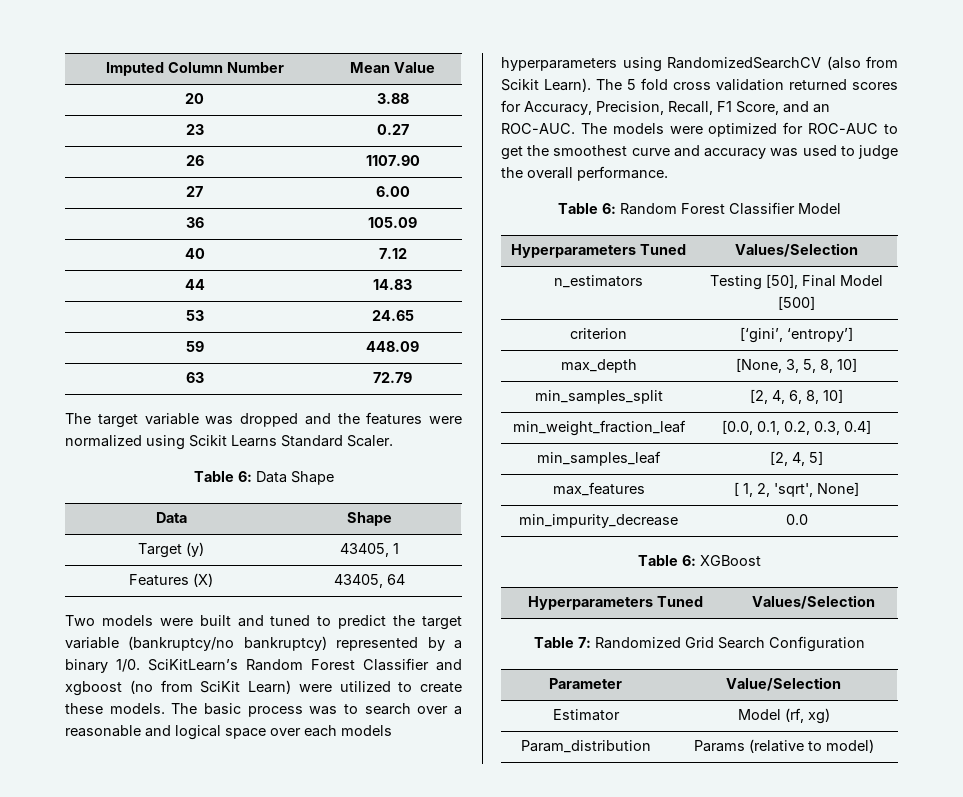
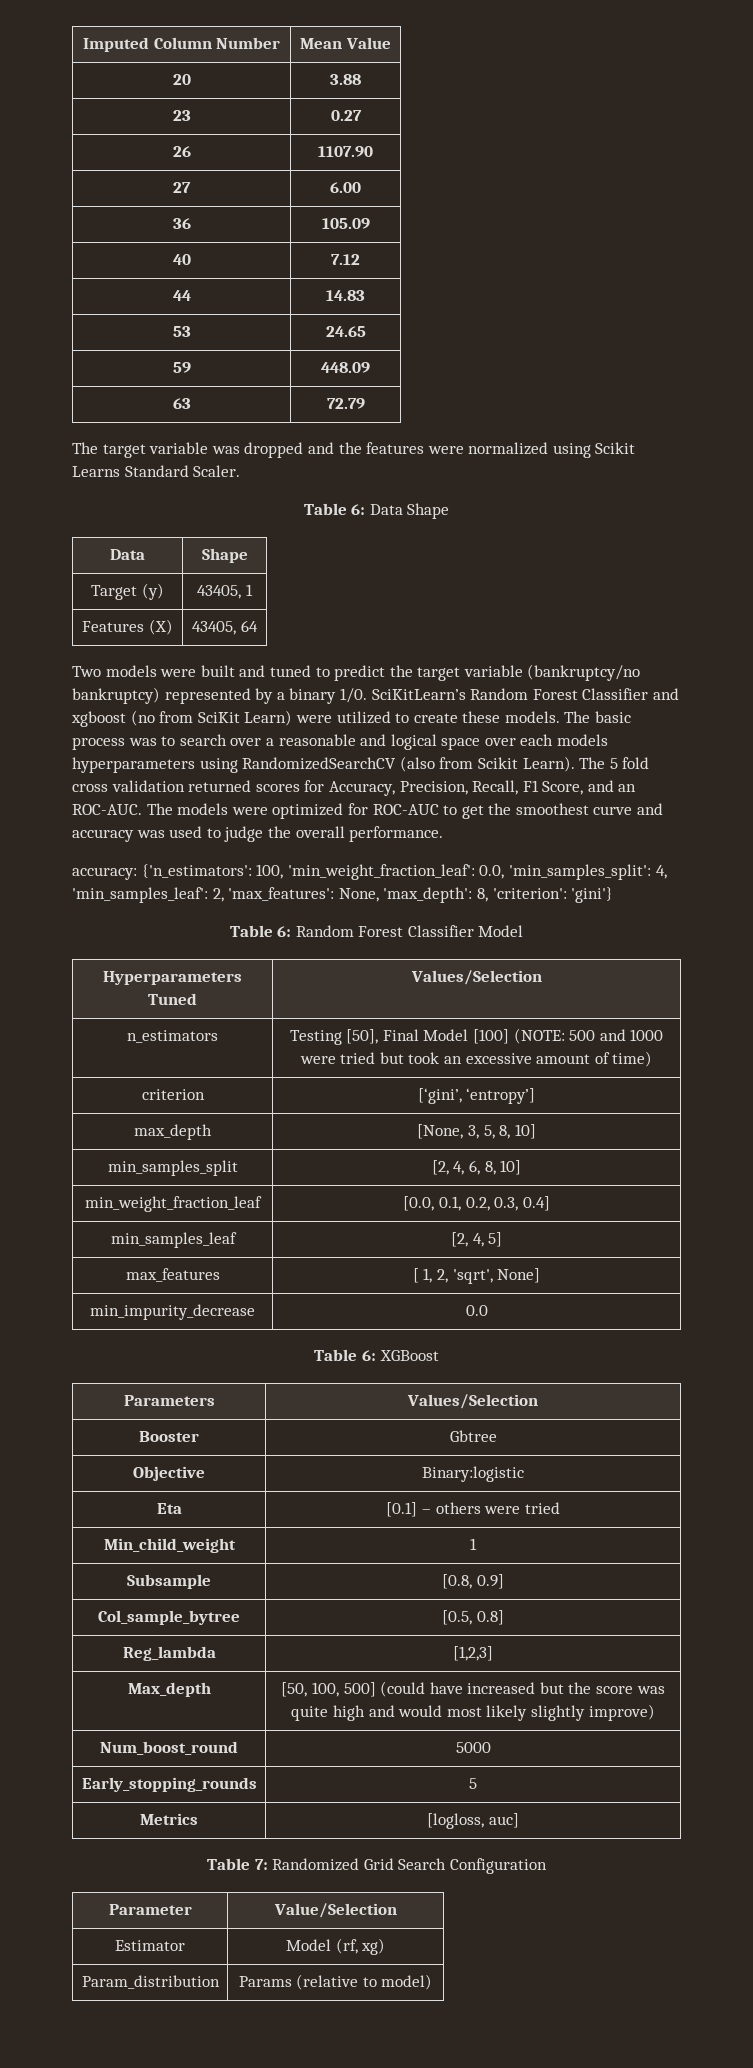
+ accuracy: {'n_estimators': 100, 'min_weight_fraction_leaf': 0.0, 'min_samples_split': 4, 'min_samples_leaf': 2, 'max_features': None, 'max_depth': 8, 'criterion': 'gini'}
- n_estimators | Testing [50], Final Model [500]
+ n_estimators | Testing [50], Final Model [100] (NOTE: 500 and 1000 were tried but took an excessive amount of time)
  Table 6: XGBoost
- Hyperparameters Tuned | Values/Selection
+ Parameters | Values/Selection
+ Booster | Gbtree
+ Objective | Binary:logistic
+ Eta | [0.1] – others were tried
+ Min_child_weight | 1
+ Subsample | [0.8, 0.9]
+ Col_sample_bytree | [0.5, 0.8]
+ Reg_lambda | [1,2,3]
+ Max_depth | [50, 100, 500] (could have increased but the score was quite high and would most likely slightly improve)
+ Num_boost_round | 5000
+ Early_stopping_rounds | 5
+ Metrics | [logloss, auc]

